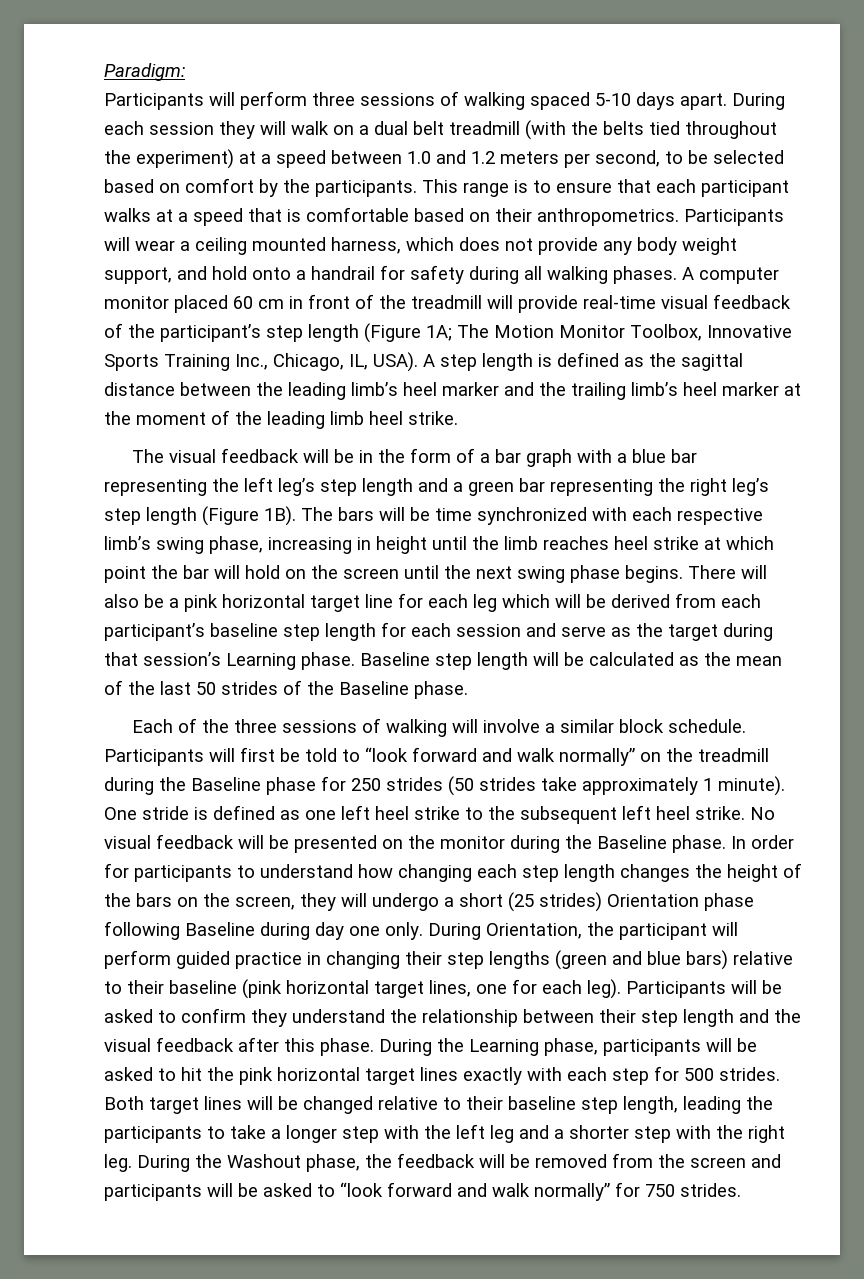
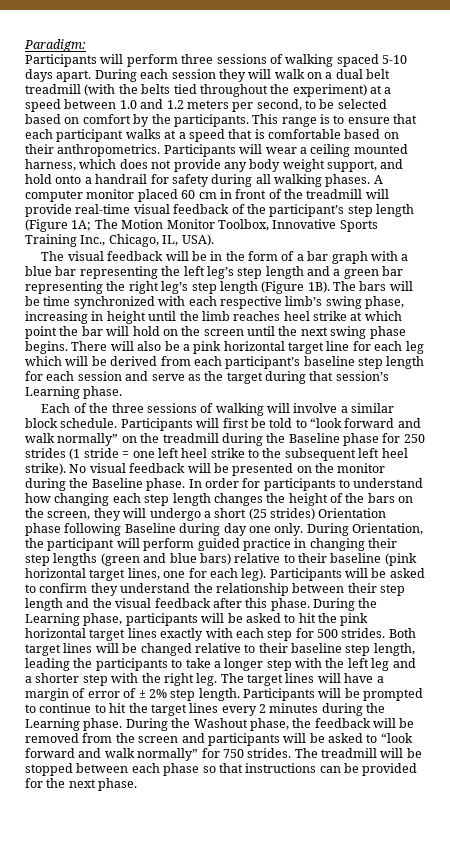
- A step length is defined as the sagittal distance between the leading limb’s heel marker and the trailing limb’s heel marker at the moment of the leading limb heel strike.
- Baseline step length will be calculated as the mean of the last 50 strides of the Baseline phase.
- Participants will first be told to “look forward and walk normally” on the treadmill during the Baseline phase for 250 strides (50 strides take approximately 1 minute). One stride is defined as one left heel strike to the subsequent left heel strike.
+ Participants will first be told to “look forward and walk normally” on the treadmill during the Baseline phase for 250 strides (1 stride = one left heel strike to the subsequent left heel strike).
+ The target lines will have a margin of error of ± 2% step length. Participants will be prompted to continue to hit the target lines every 2 minutes during the Learning phase.
+ The treadmill will be stopped between each phase so that instructions can be provided for the next phase.

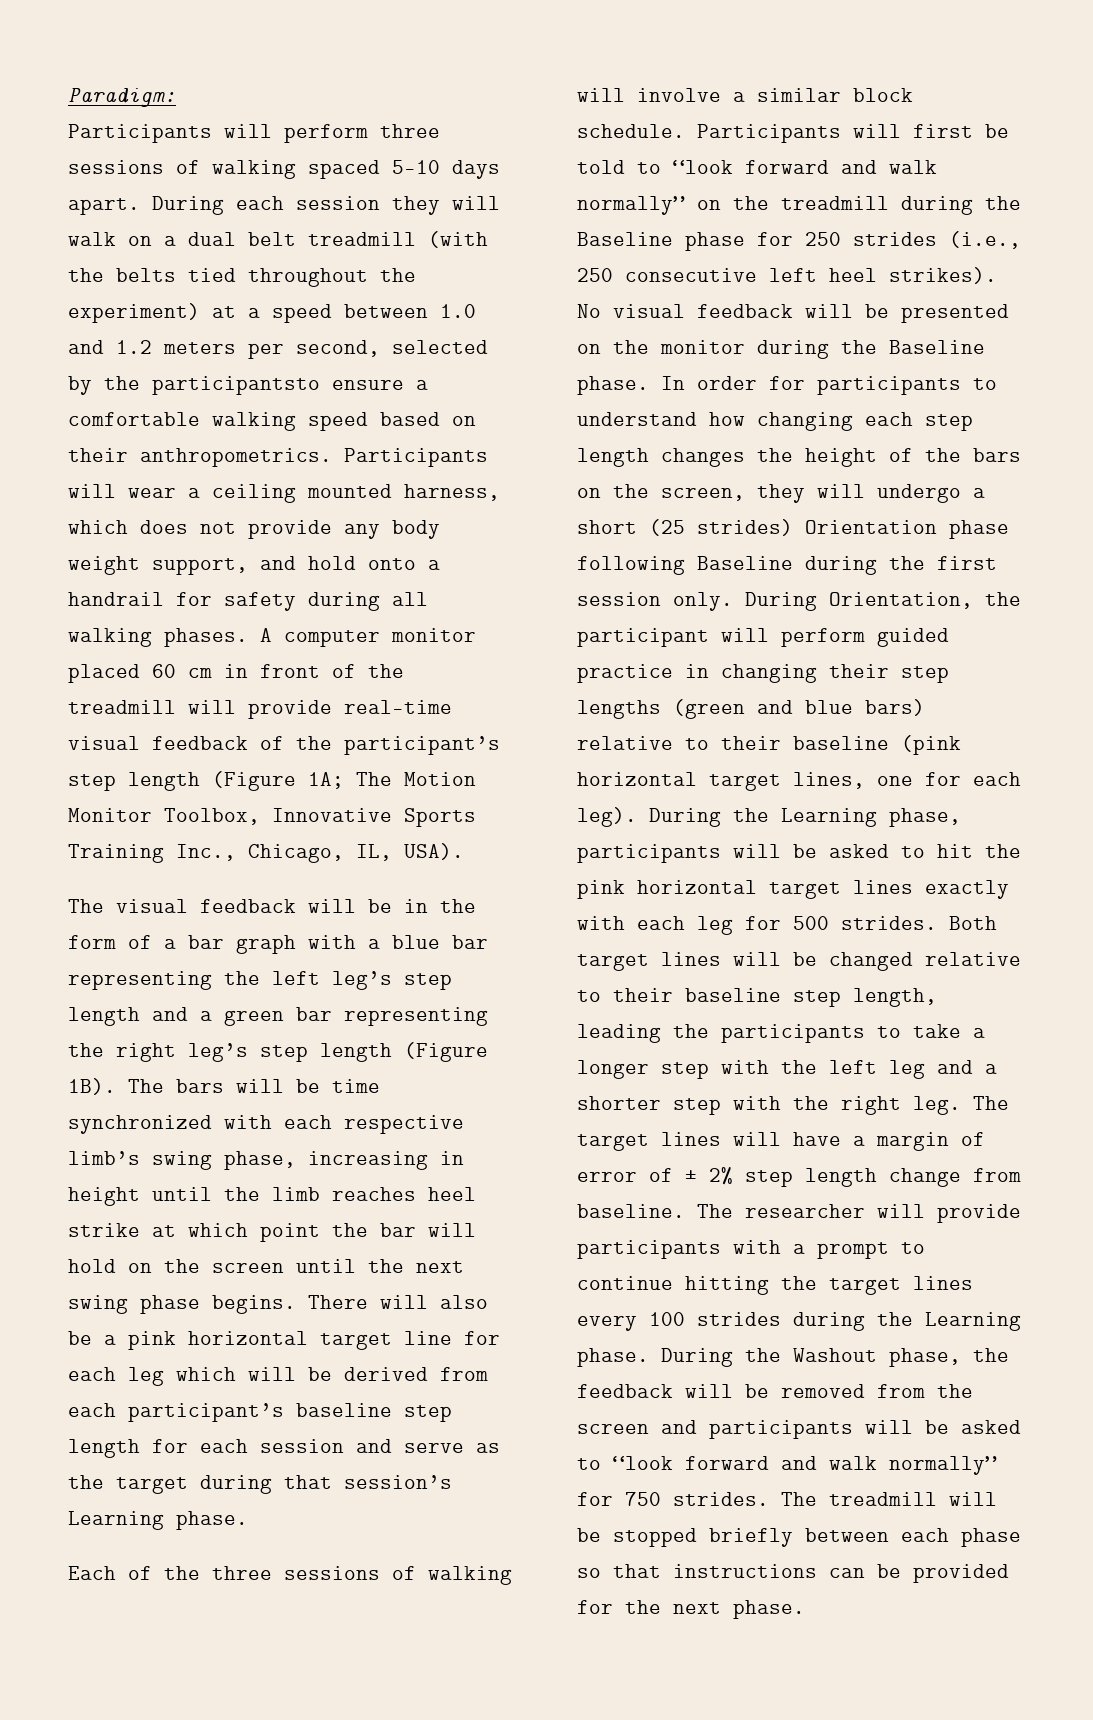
- During each session they will walk on a dual belt treadmill (with the belts tied throughout the experiment) at a speed between 1.0 and 1.2 meters per second, to be selected based on comfort by the participants. This range is to ensure that each participant walks at a speed that is comfortable based on their anthropometrics.
+ During each session they will walk on a dual belt treadmill (with the belts tied throughout the experiment) at a speed between 1.0 and 1.2 meters per second, selected by the participantsto ensure a comfortable walking speed based on their anthropometrics.
- Participants will first be told to “look forward and walk normally” on the treadmill during the Baseline phase for 250 strides (1 stride = one left heel strike to the subsequent left heel strike).
+ Participants will first be told to “look forward and walk normally” on the treadmill during the Baseline phase for 250 strides (i.e., 250 consecutive left heel strikes).
- In order for participants to understand how changing each step length changes the height of the bars on the screen, they will undergo a short (25 strides) Orientation phase following Baseline during day one only.
+ In order for participants to understand how changing each step length changes the height of the bars on the screen, they will undergo a short (25 strides) Orientation phase following Baseline during the first session only.
- Participants will be asked to confirm they understand the relationship between their step length and the visual feedback after this phase.
- During the Learning phase, participants will be asked to hit the pink horizontal target lines exactly with each step for 500 strides.
+ During the Learning phase, participants will be asked to hit the pink horizontal target lines exactly with each leg for 500 strides.
- The target lines will have a margin of error of ± 2% step length. Participants will be prompted to continue to hit the target lines every 2 minutes during the Learning phase.
+ The target lines will have a margin of error of ± 2% step length change from baseline. The researcher will provide participants with a prompt to continue hitting the target lines every 100 strides during the Learning phase.
- The treadmill will be stopped between each phase so that instructions can be provided for the next phase.
+ The treadmill will be stopped briefly between each phase so that instructions can be provided for the next phase.

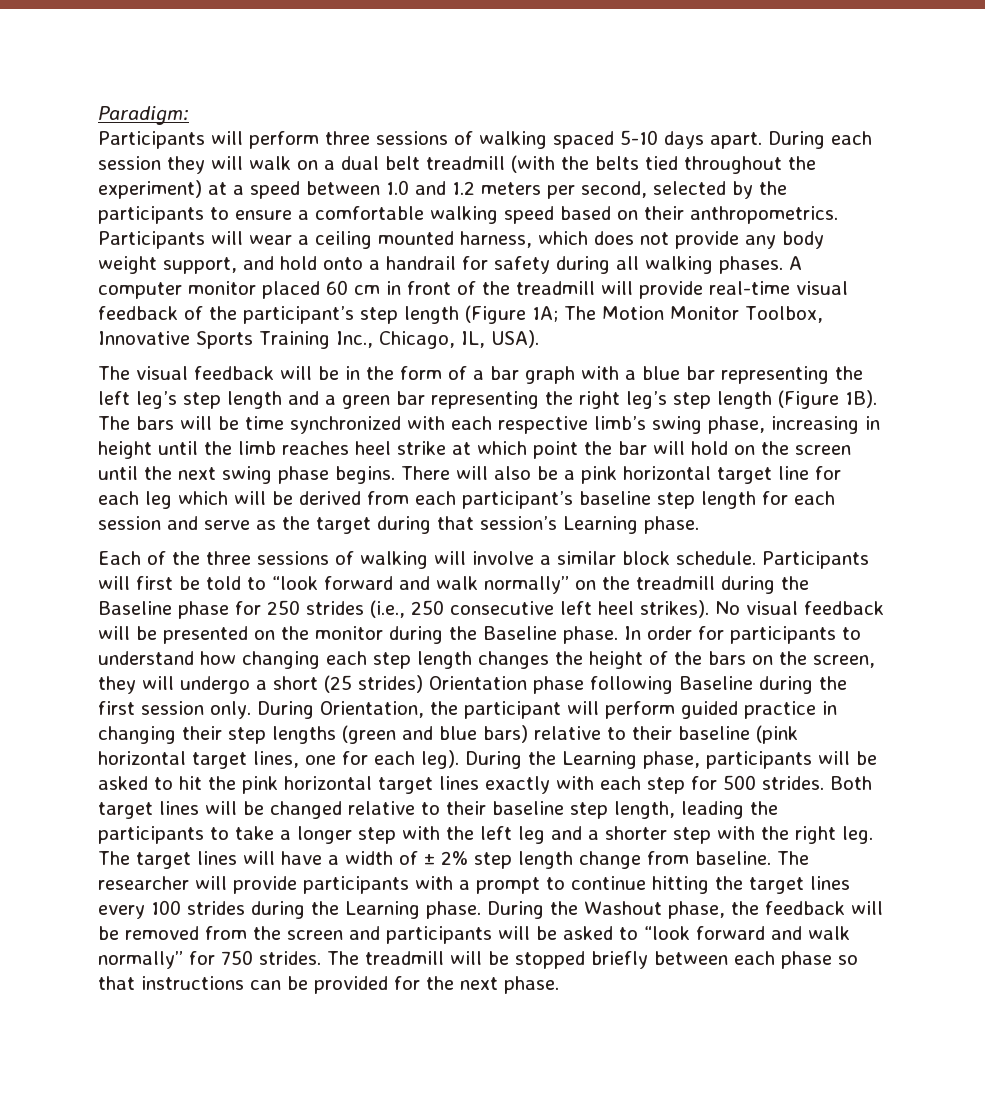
- During each session they will walk on a dual belt treadmill (with the belts tied throughout the experiment) at a speed between 1.0 and 1.2 meters per second, selected by the participantsto ensure a comfortable walking speed based on their anthropometrics.
+ During each session they will walk on a dual belt treadmill (with the belts tied throughout the experiment) at a speed between 1.0 and 1.2 meters per second, selected by the participants to ensure a comfortable walking speed based on their anthropometrics.
- During the Learning phase, participants will be asked to hit the pink horizontal target lines exactly with each leg for 500 strides.
+ During the Learning phase, participants will be asked to hit the pink horizontal target lines exactly with each step for 500 strides.
- The target lines will have a margin of error of ± 2% step length change from baseline.
+ The target lines will have a width of ± 2% step length change from baseline.

